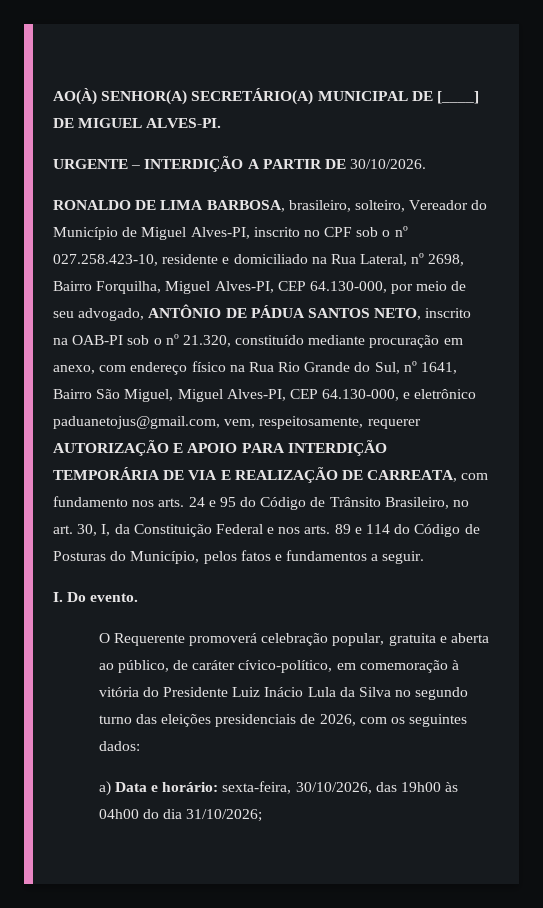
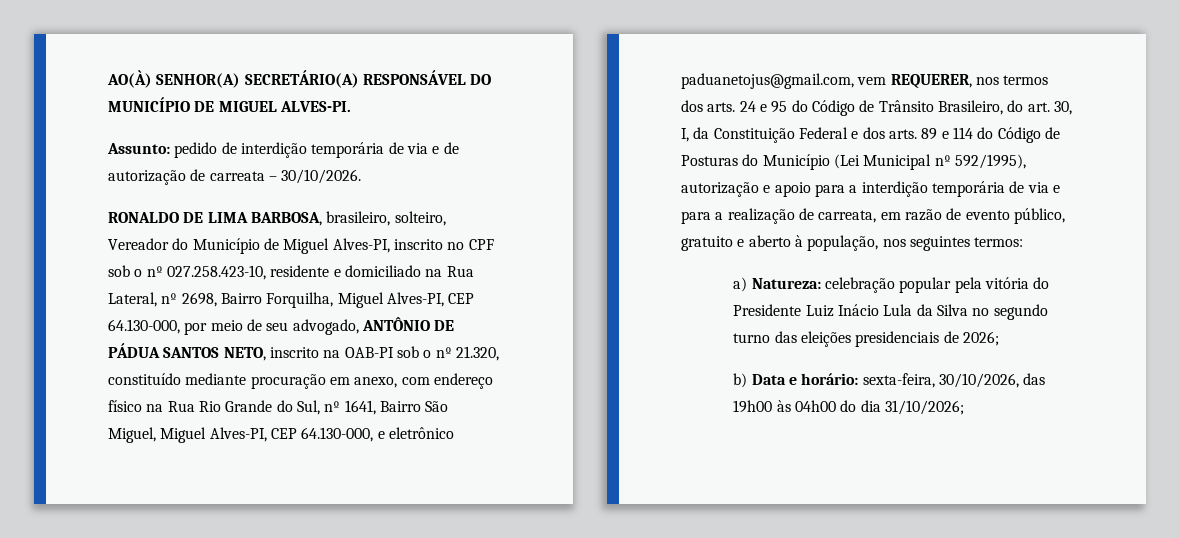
- AO(À) SENHOR(A) SECRETÁRIO(A) MUNICIPAL DE [____] DE MIGUEL ALVES-PI.
+ AO(À) SENHOR(A) SECRETÁRIO(A) RESPONSÁVEL DO MUNICÍPIO DE MIGUEL ALVES-PI.
- URGENTE – INTERDIÇÃO A PARTIR DE 30/10/2026.
+ Assunto: pedido de interdição temporária de via e de autorização de carreata – 30/10/2026.
- RONALDO DE LIMA BARBOSA, brasileiro, solteiro, Vereador do Município de Miguel Alves-PI, inscrito no CPF sob o nº 027.258.423-10, residente e domiciliado na Rua Lateral, nº 2698, Bairro Forquilha, Miguel Alves-PI, CEP 64.130-000, por meio de seu advogado, ANTÔNIO DE PÁDUA SANTOS NETO, inscrito na OAB-PI sob o nº 21.320, constituído mediante procuração em anexo, com endereço físico na Rua Rio Grande do Sul, nº 1641, Bairro São Miguel, Miguel Alves-PI, CEP 64.130-000, e eletrônico paduanetojus@gmail.com, vem, respeitosamente, requerer AUTORIZAÇÃO E APOIO PARA INTERDIÇÃO TEMPORÁRIA DE VIA E REALIZAÇÃO DE CARREATA, com fundamento nos arts. 24 e 95 do Código de Trânsito Brasileiro, no art. 30, I, da Constituição Federal e nos arts. 89 e 114 do Código de Posturas do Município, pelos fatos e fundamentos a seguir.
- I. Do evento.
- O Requerente promoverá celebração popular, gratuita e aberta ao público, de caráter cívico-político, em comemoração à vitória do Presidente Luiz Inácio Lula da Silva no segundo turno das eleições presidenciais de 2026, com os seguintes dados:
- a) Data e horário:
+ RONALDO DE LIMA BARBOSA, brasileiro, solteiro, Vereador do Município de Miguel Alves-PI, inscrito no CPF sob o nº 027.258.423-10, residente e domiciliado na Rua Lateral, nº 2698, Bairro Forquilha, Miguel Alves-PI, CEP 64.130-000, por meio de seu advogado, ANTÔNIO DE PÁDUA SANTOS NETO, inscrito na OAB-PI sob o nº 21.320, constituído mediante procuração em anexo, com endereço físico na Rua Rio Grande do Sul, nº 1641, Bairro São Miguel, Miguel Alves-PI, CEP 64.130-000, e eletrônico paduanetojus@gmail.com, vem REQUERER, nos termos dos arts. 24 e 95 do Código de Trânsito Brasileiro, do art. 30, I, da Constituição Federal e dos arts. 89 e 114 do Código de Posturas do Município (Lei Municipal nº 592/1995), autorização e apoio para a interdição temporária de via e para a realização de carreata, em razão de evento público, gratuito e aberto à população, nos seguintes termos:
+ a) Natureza: celebração popular pela vitória do Presidente Luiz Inácio Lula da Silva no segundo turno das eleições presidenciais de 2026;
+ b) Data e horário:

